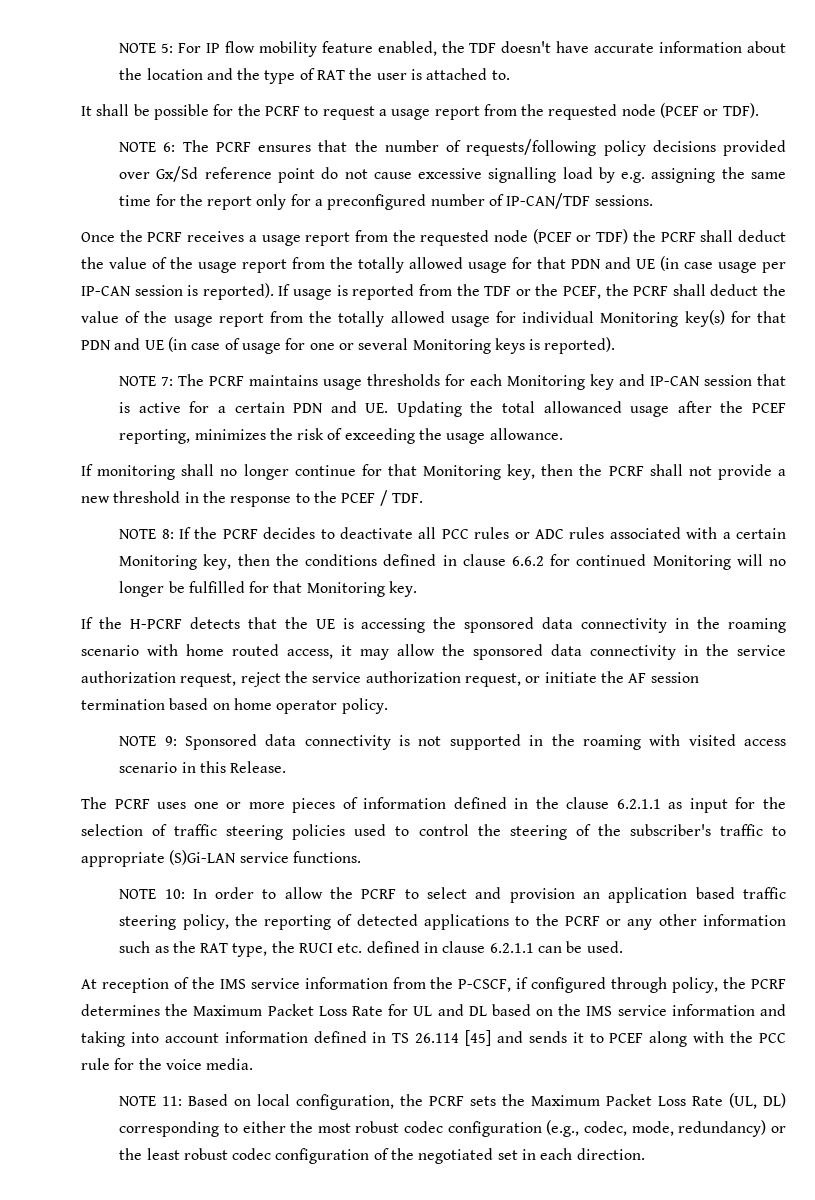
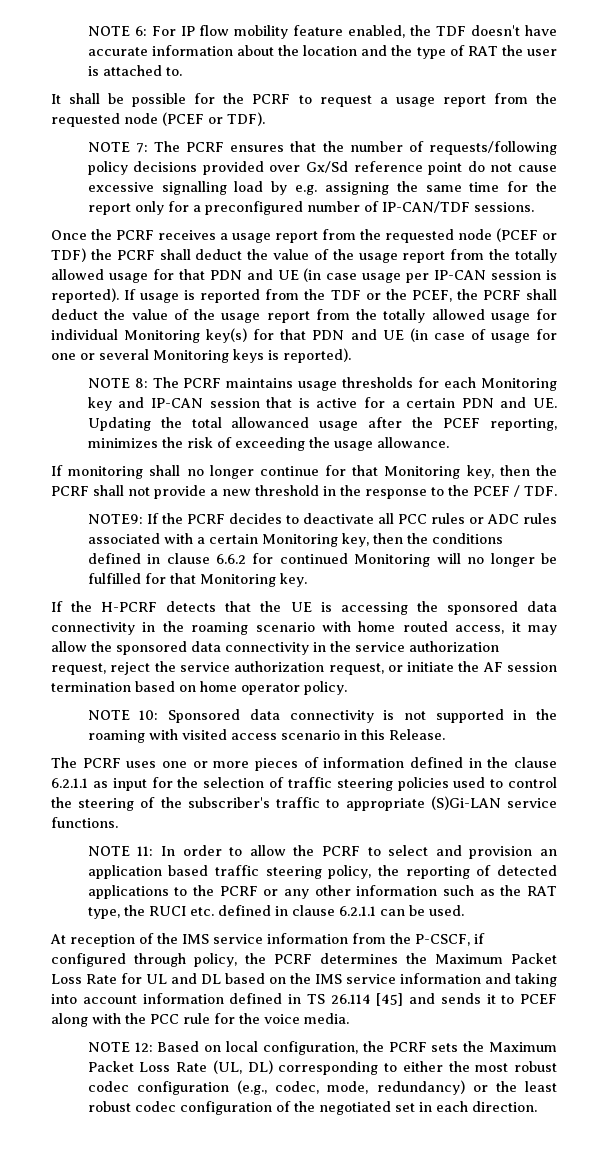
- NOTE 5: For IP flow mobility feature enabled, the TDF doesn't have accurate information about the location and the type of RAT the user is attached to.
+ NOTE 6: For IP flow mobility feature enabled, the TDF doesn't have accurate information about the location and the type of RAT the user is attached to.
- NOTE 6: The PCRF ensures that the number of requests/following policy decisions provided over Gx/Sd reference point do not cause excessive signalling load by e.g. assigning the same time for the report only for a preconfigured number of IP-CAN/TDF sessions.
+ NOTE 7: The PCRF ensures that the number of requests/following policy decisions provided over Gx/Sd reference point do not cause excessive signalling load by e.g. assigning the same time for the report only for a preconfigured number of IP-CAN/TDF sessions.
- NOTE 7: The PCRF maintains usage thresholds for each Monitoring key and IP-CAN session that is active for a certain PDN and UE. Updating the total allowanced usage after the PCEF reporting, minimizes the risk of exceeding the usage allowance.
+ NOTE 8: The PCRF maintains usage thresholds for each Monitoring key and IP-CAN session that is active for a certain PDN and UE. Updating the total allowanced usage after the PCEF reporting, minimizes the risk of exceeding the usage allowance.
- NOTE 8: If the PCRF decides to deactivate all PCC rules or ADC rules associated with a certain Monitoring key, then the conditions defined in clause 6.6.2 for continued Monitoring will no longer be fulfilled for that Monitoring key.
+ NOTE9: If the PCRF decides to deactivate all PCC rules or ADC rules associated with a certain Monitoring key, then the conditions defined in clause 6.6.2 for continued Monitoring will no longer be fulfilled for that Monitoring key.
- NOTE 9: Sponsored data connectivity is not supported in the roaming with visited access scenario in this Release.
+ NOTE 10: Sponsored data connectivity is not supported in the roaming with visited access scenario in this Release.
- NOTE 10: In order to allow the PCRF to select and provision an application based traffic steering policy, the reporting of detected applications to the PCRF or any other information such as the RAT type, the RUCI etc. defined in clause 6.2.1.1 can be used.
+ NOTE 11: In order to allow the PCRF to select and provision an application based traffic steering policy, the reporting of detected applications to the PCRF or any other information such as the RAT type, the RUCI etc. defined in clause 6.2.1.1 can be used.
- NOTE 11: Based on local configuration, the PCRF sets the Maximum Packet Loss Rate (UL, DL) corresponding to either the most robust codec configuration (e.g., codec, mode, redundancy) or the least robust codec configuration of the negotiated set in each direction.
+ NOTE 12: Based on local configuration, the PCRF sets the Maximum Packet Loss Rate (UL, DL) corresponding to either the most robust codec configuration (e.g., codec, mode, redundancy) or the least robust codec configuration of the negotiated set in each direction.

